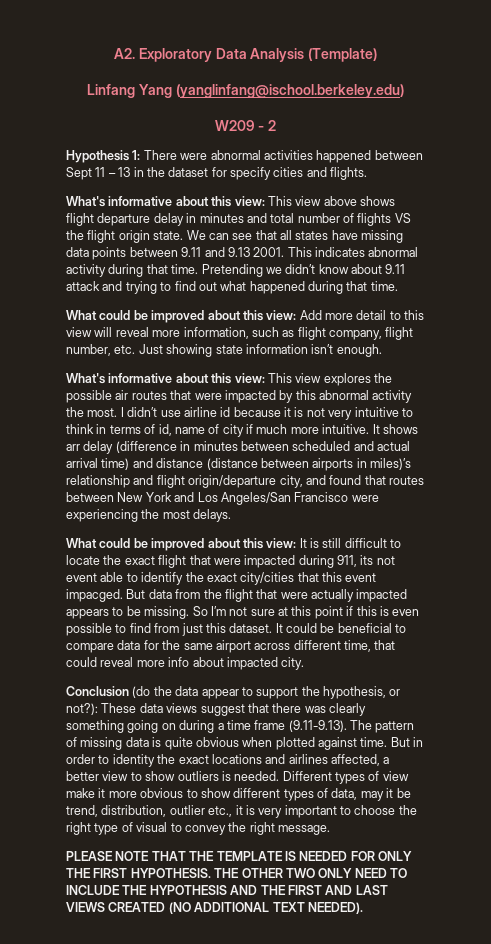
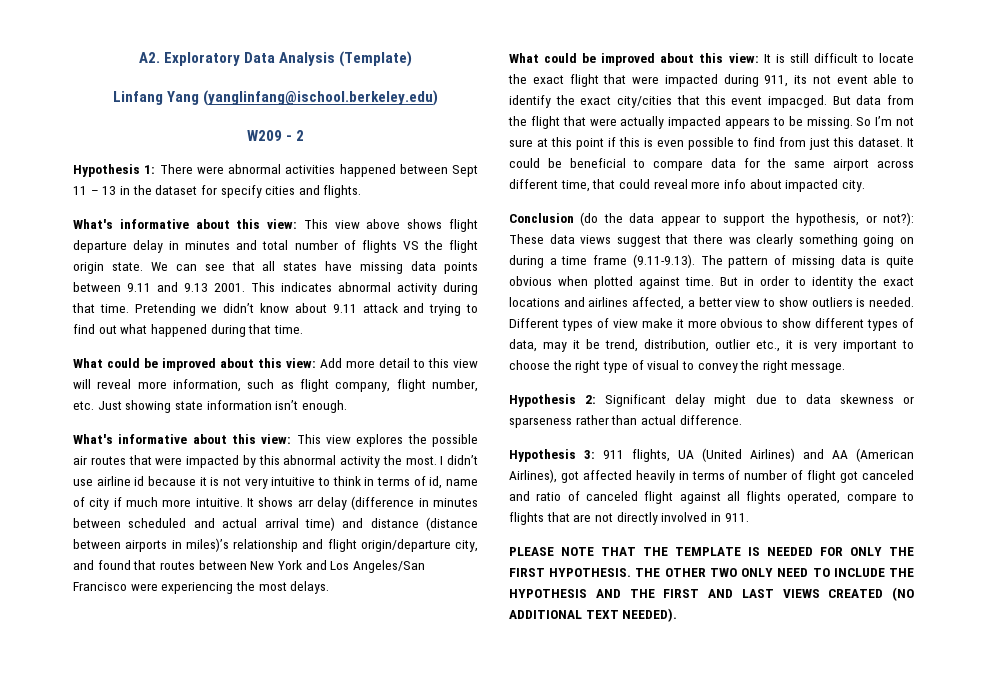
+ Hypothesis 2: Significant delay might due to data skewness or sparseness rather than actual difference.
+ Hypothesis 3: 911 flights, UA (United Airlines) and AA (American Airlines), got affected heavily in terms of number of flight got canceled and ratio of canceled flight against all flights operated, compare to flights that are not directly involved in 911.

